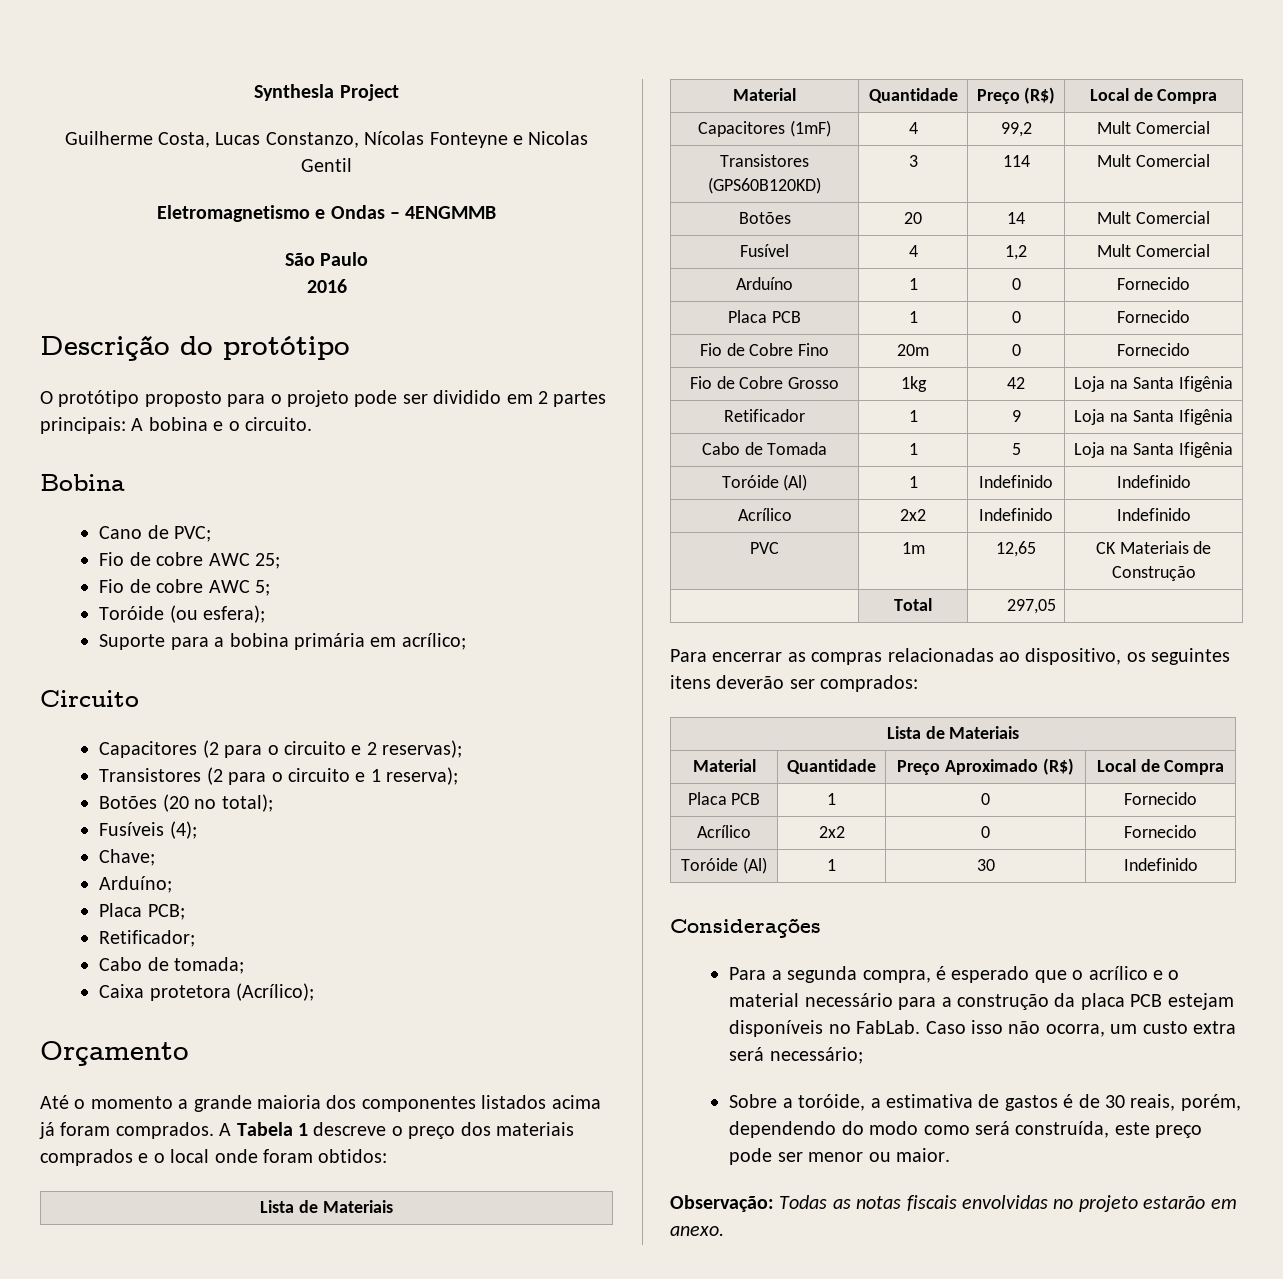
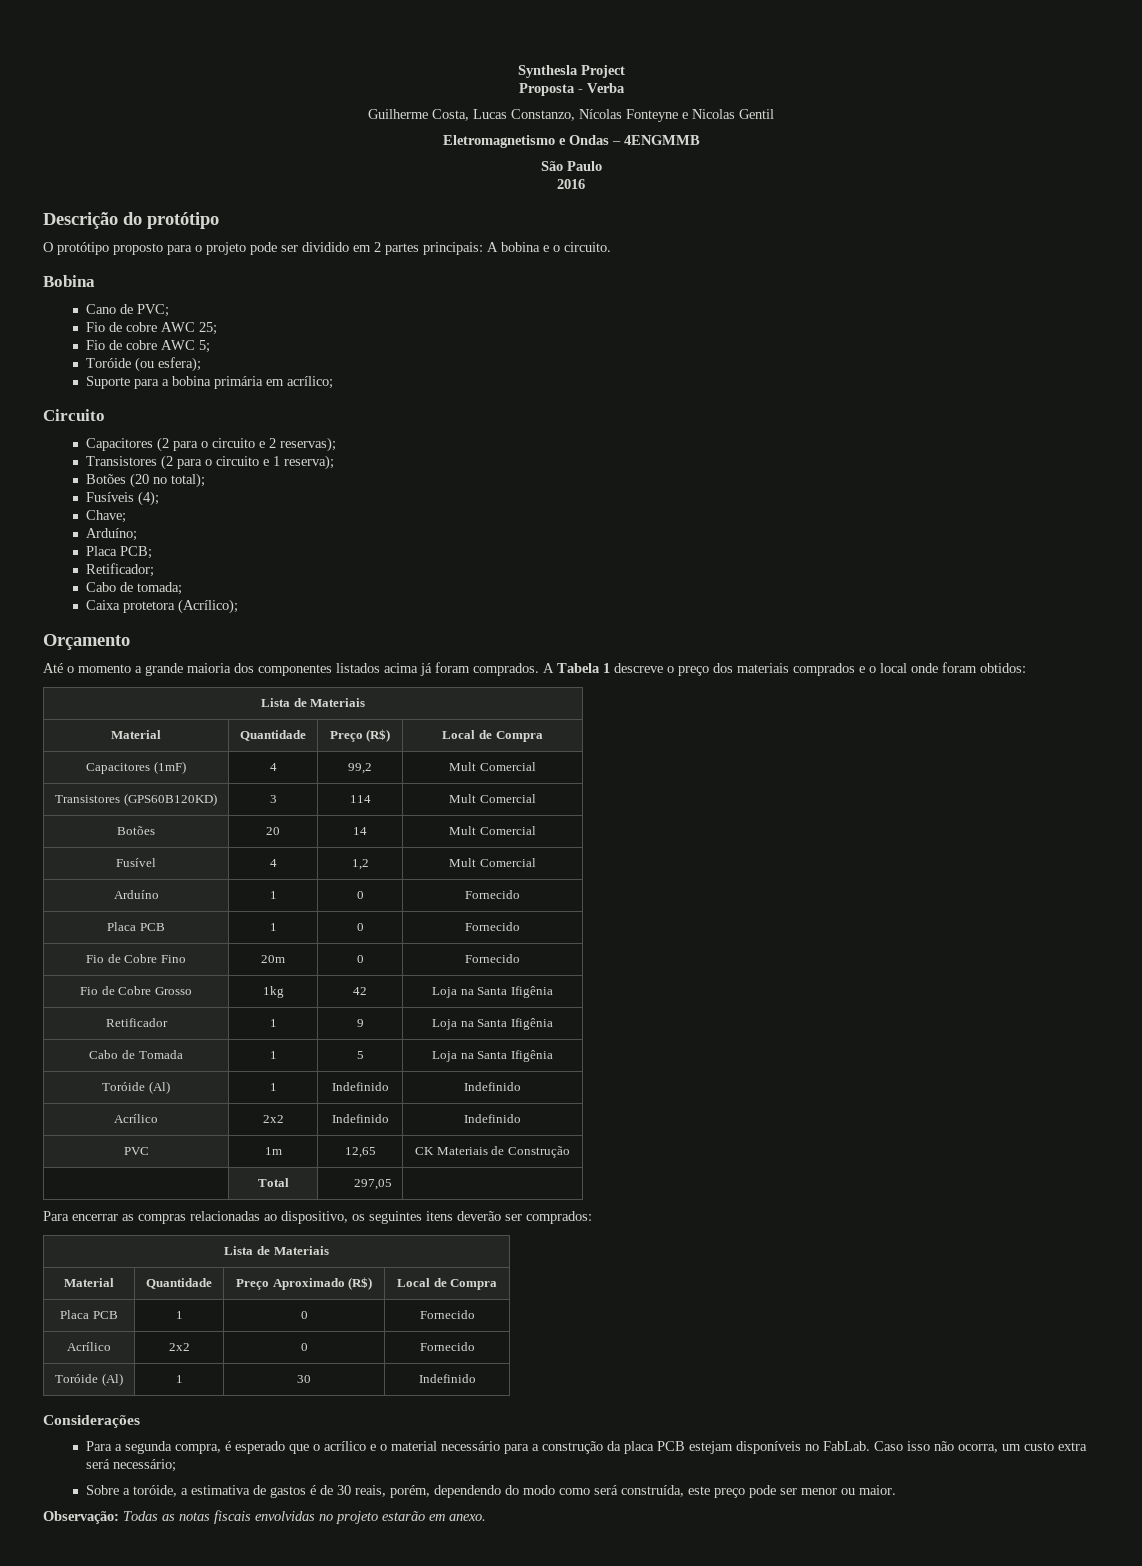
+ Proposta - Verba

